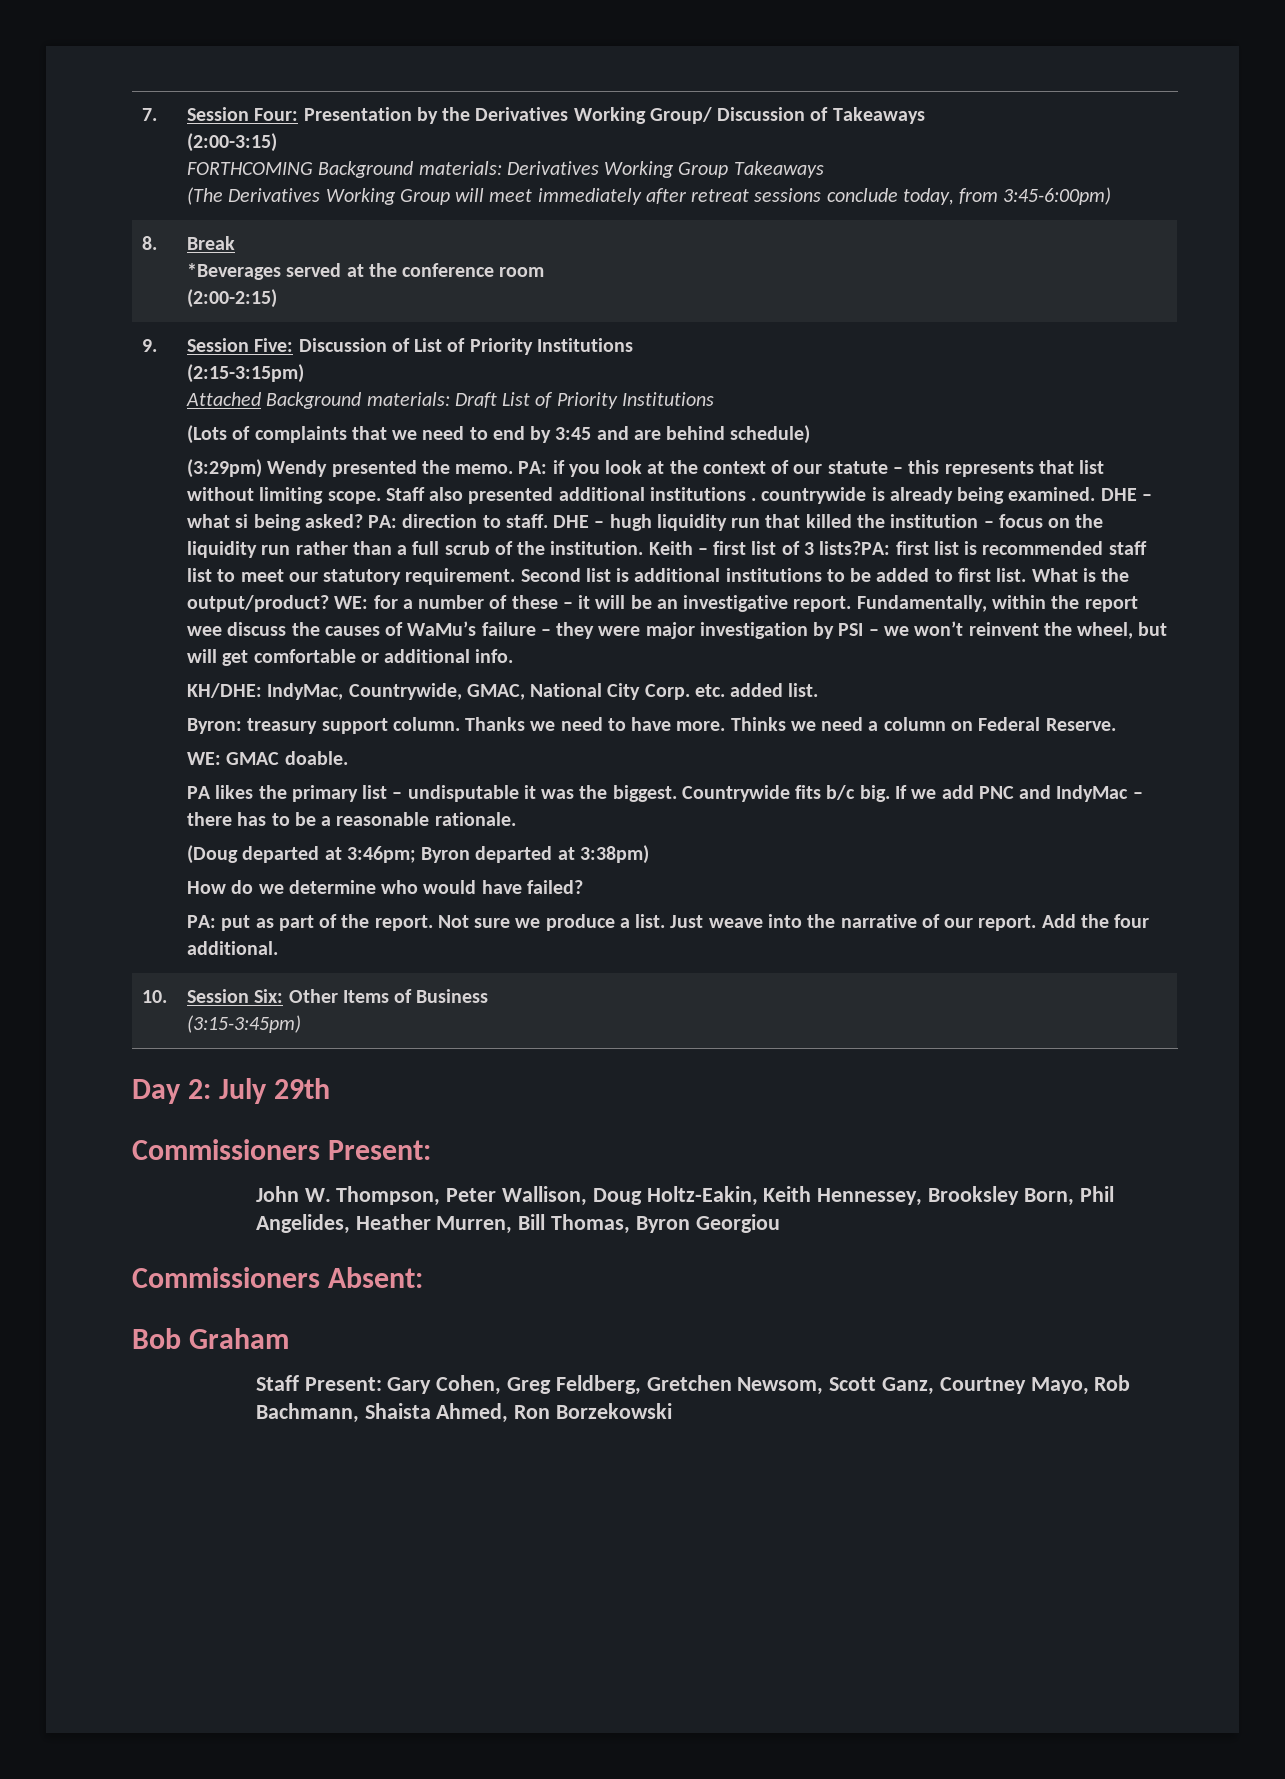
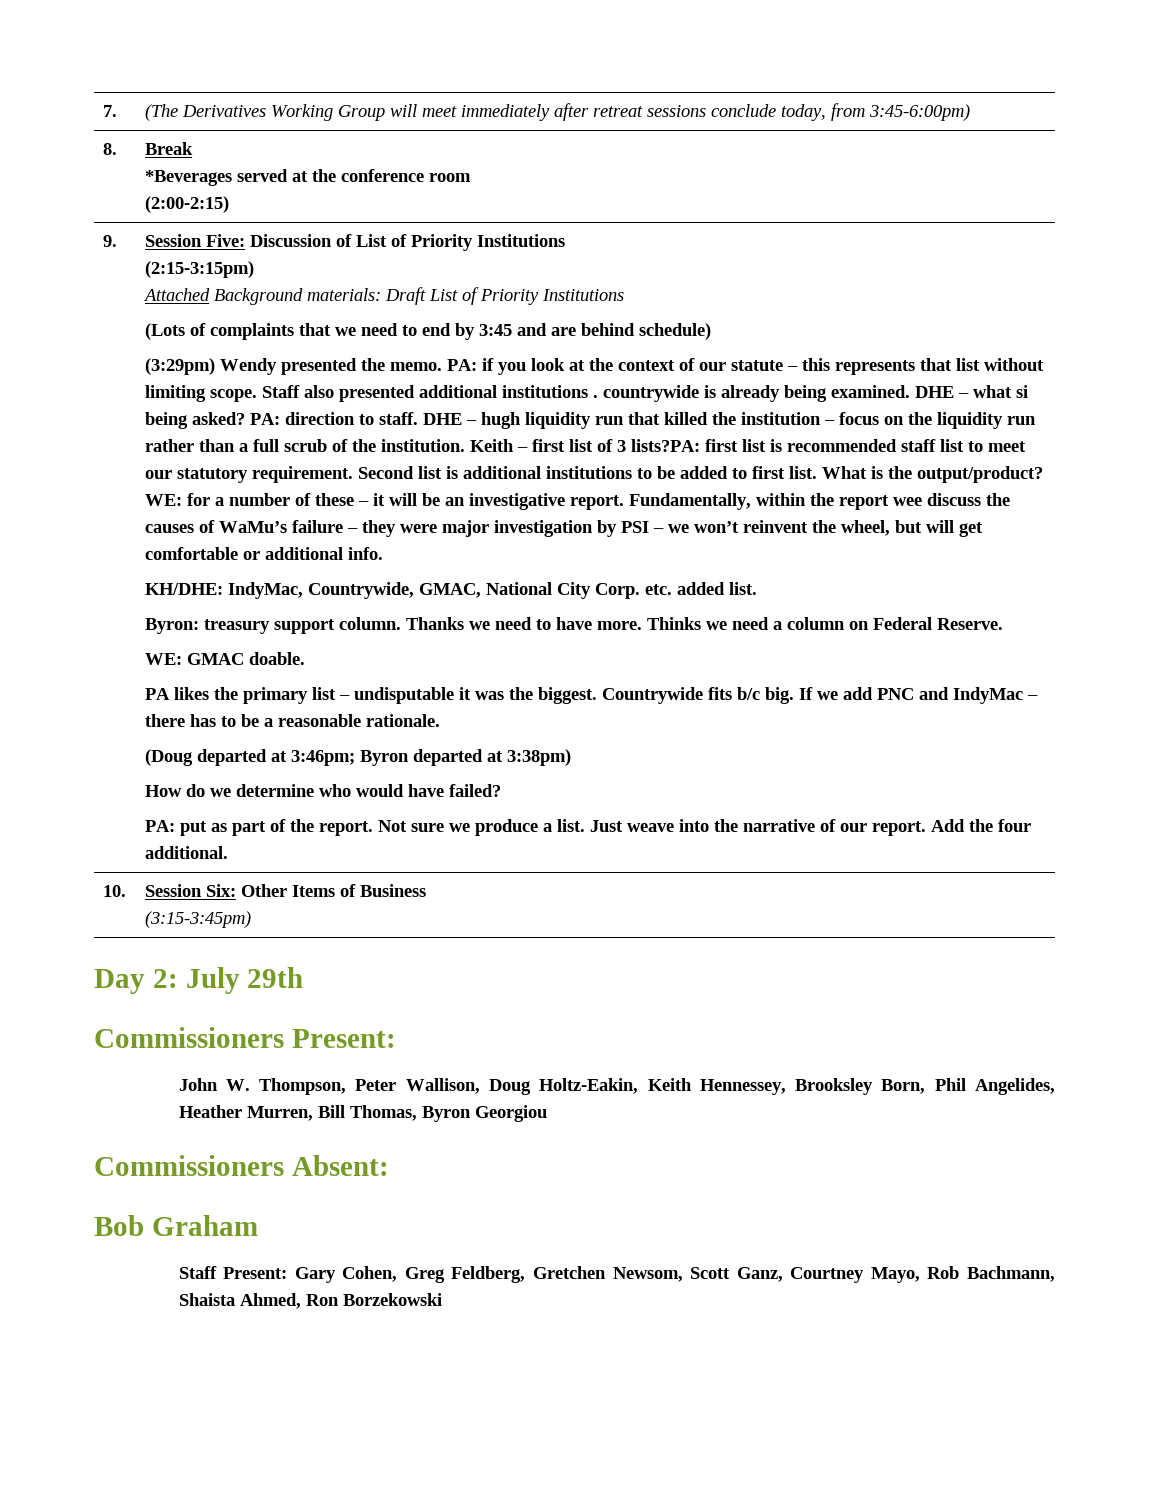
- 7. | Session Four: Presentation by the Derivatives Working Group/ Discussion of Takeaways
- (2:00-3:15)
- FORTHCOMING Background materials: Derivatives Working Group Takeaways
- (The Derivatives Working Group will meet immediately after retreat sessions conclude today, from 3:45-6:00pm)
+ 7. | (The Derivatives Working Group will meet immediately after retreat sessions conclude today, from 3:45-6:00pm)

